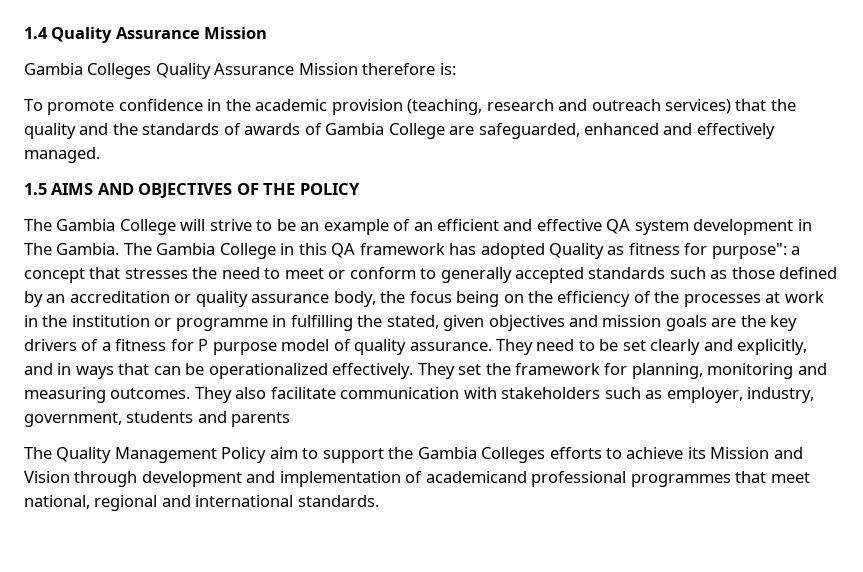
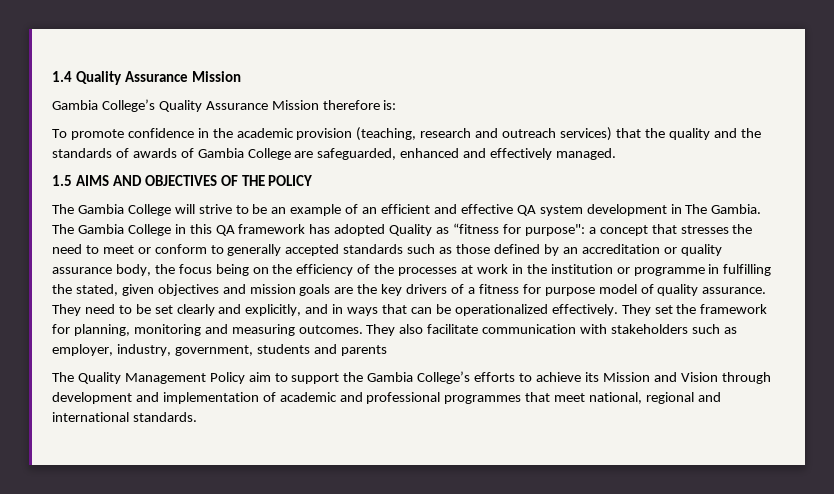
- Gambia Colleges Quality Assurance Mission therefore is:
+ Gambia College’s Quality Assurance Mission therefore is:
- The Gambia College in this QA framework has adopted Quality as fitness for purpose":
+ The Gambia College in this QA framework has adopted Quality as “fitness for purpose":
- a concept that stresses the need to meet or conform to generally accepted standards such as those defined by an accreditation or quality assurance body, the focus being on the efficiency of the processes at work in the institution or programme in fulfilling the stated, given objectives and mission goals are the key drivers of a fitness for P purpose model of quality assurance.
+ a concept that stresses the need to meet or conform to generally accepted standards such as those defined by an accreditation or quality assurance body, the focus being on the efficiency of the processes at work in the institution or programme in fulfilling the stated, given objectives and mission goals are the key drivers of a fitness for purpose model of quality assurance.
- The Quality Management Policy aim to support the Gambia Colleges efforts to achieve its Mission and Vision through development and implementation of academicand professional programmes that meet national, regional and international standards.
+ The Quality Management Policy aim to support the Gambia College’s efforts to achieve its Mission and Vision through development and implementation of academic and professional programmes that meet national, regional and international standards.

